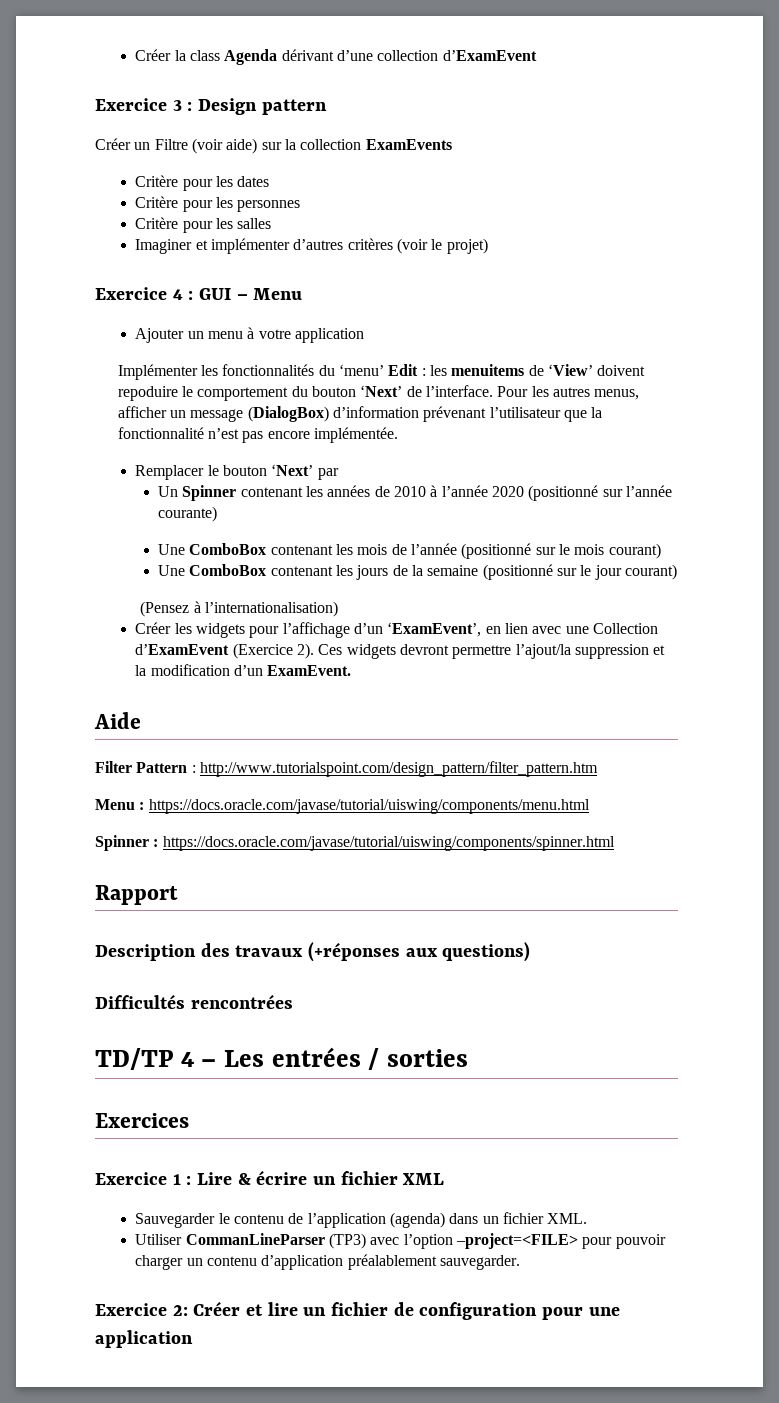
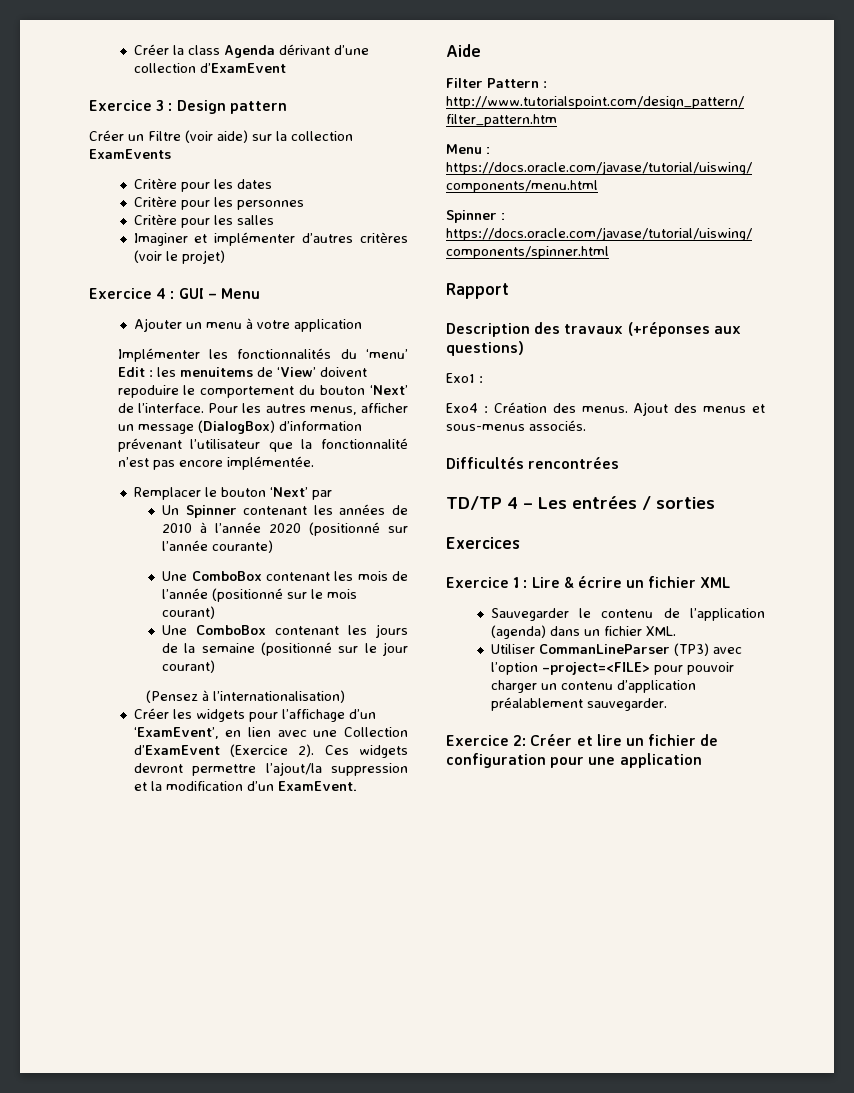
+ Exo1 :
+ Exo4 : Création des menus. Ajout des menus et sous-menus associés.

